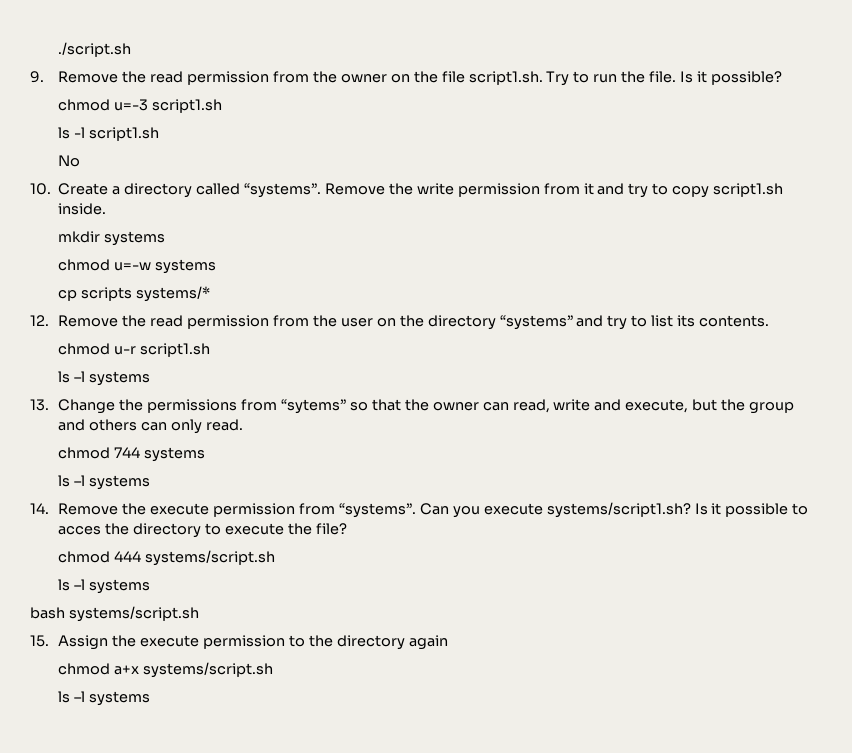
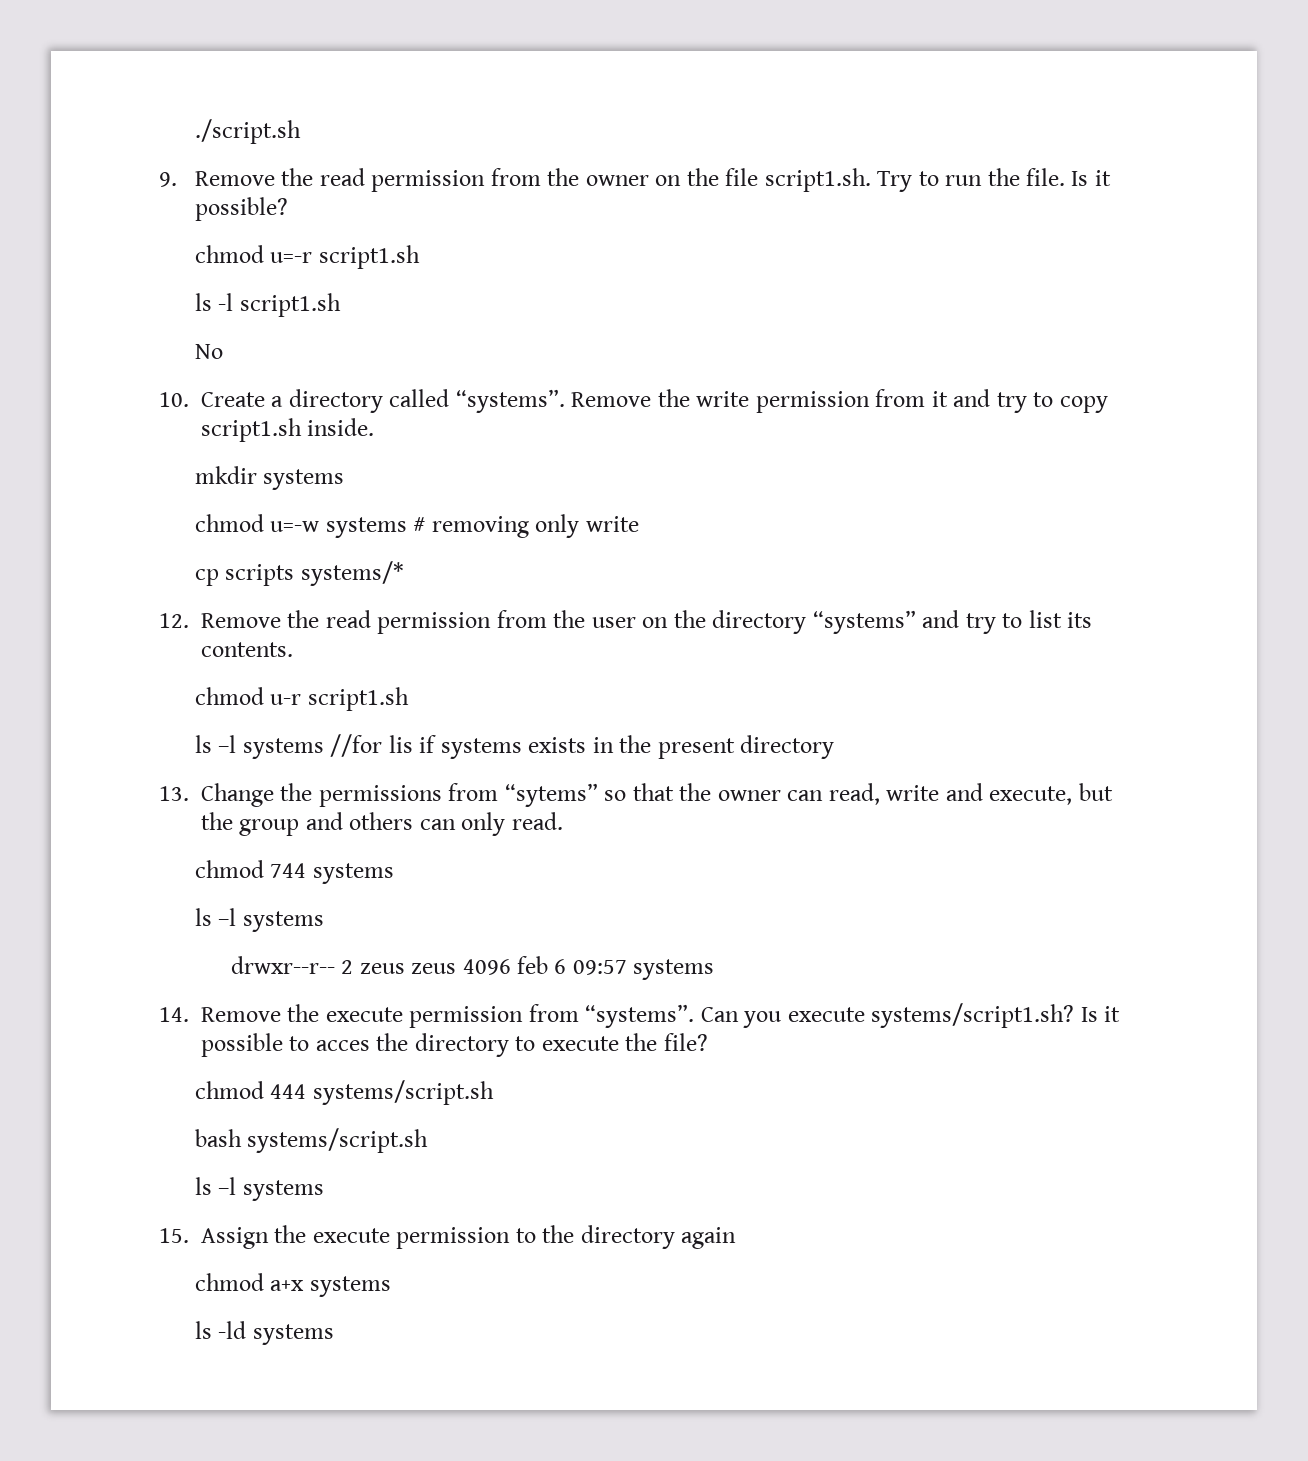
- chmod u=-3 script1.sh
+ chmod u=-r script1.sh
- chmod u=-w systems
+ chmod u=-w systems # removing only write
  chmod u-r script1.sh
- ls –l systems
+ ls –l systems //for lis if systems exists in the present directory
+ drwxr--r-- 2 zeus zeus 4096 feb 6 09:57 systems
  chmod 444 systems/script.sh
+ bash systems/script.sh
  ls –l systems
- bash systems/script.sh
- chmod a+x systems/script.sh
- ls –l systems
+ chmod a+x systems
+ ls -ld systems

